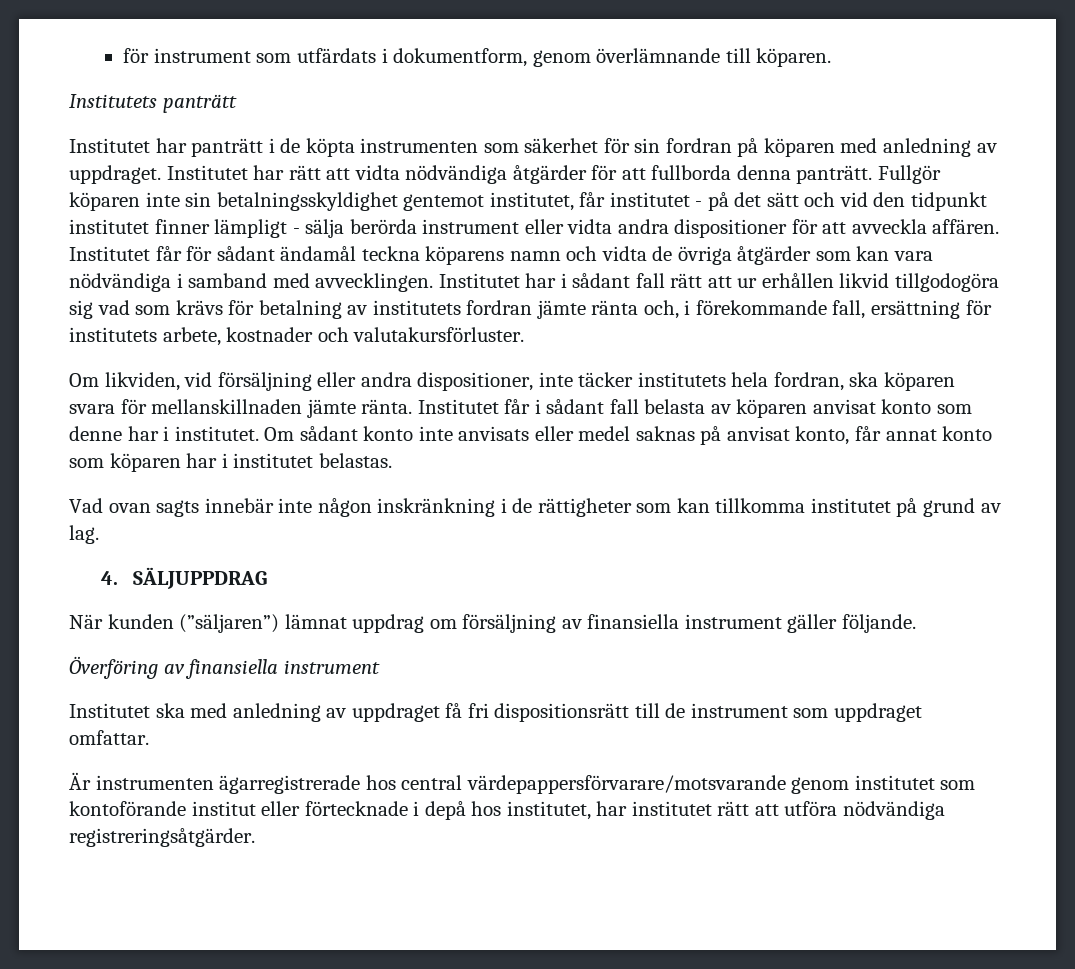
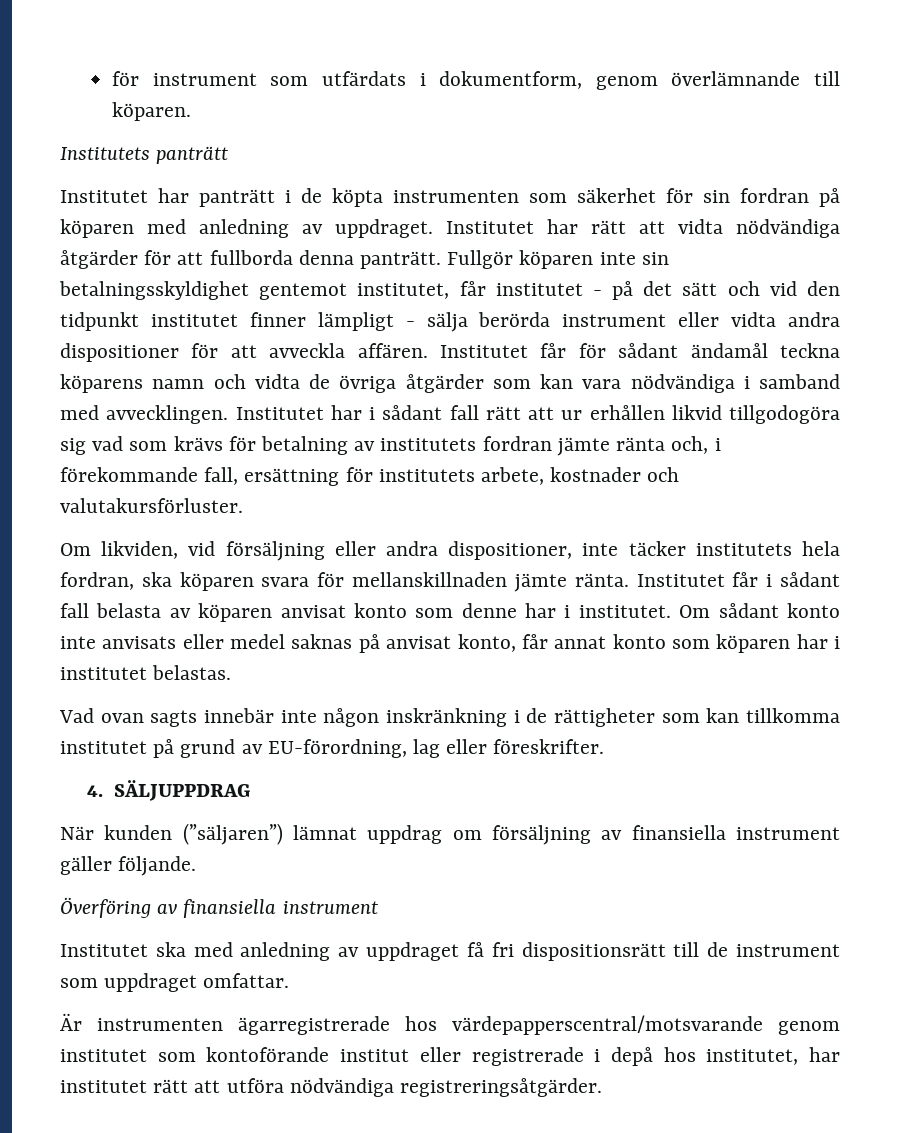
- Vad ovan sagts innebär inte någon inskränkning i de rättigheter som kan tillkomma institutet på grund av lag.
+ Vad ovan sagts innebär inte någon inskränkning i de rättigheter som kan tillkomma institutet på grund av EU-förordning, lag eller föreskrifter.
- Är instrumenten ägarregistrerade hos central värdepappersförvarare/motsvarande genom institutet som kontoförande institut eller förtecknade i depå hos institutet, har institutet rätt att utföra nödvändiga registreringsåtgärder.
+ Är instrumenten ägarregistrerade hos värdepapperscentral/motsvarande genom institutet som kontoförande institut eller registrerade i depå hos institutet, har institutet rätt att utföra nödvändiga registreringsåtgärder.

